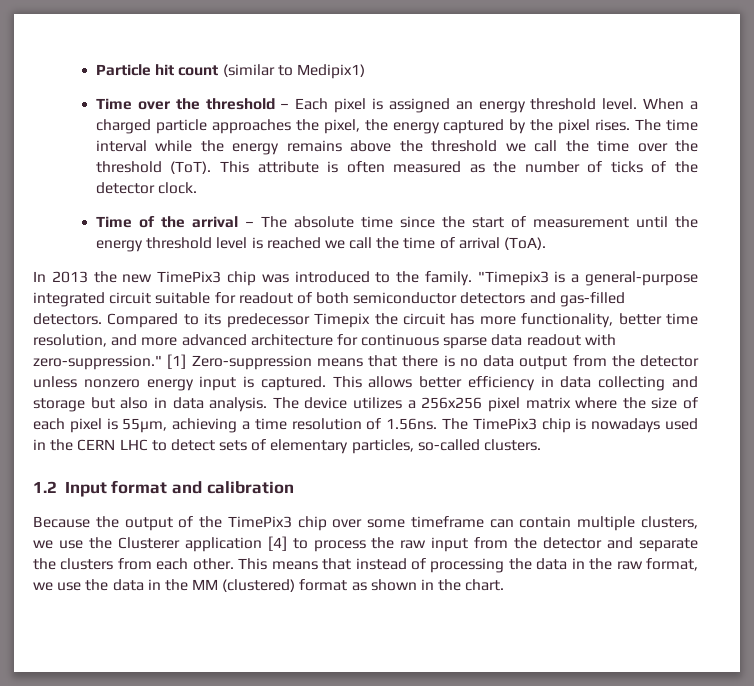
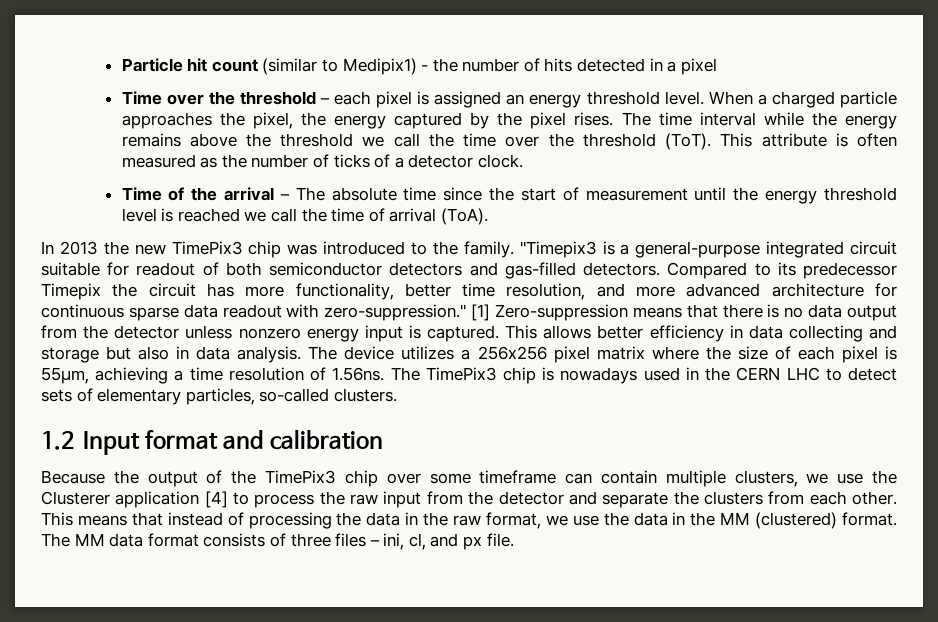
- Particle hit count (similar to Medipix1)
+ Particle hit count (similar to Medipix1) - the number of hits detected in a pixel
- Time over the threshold – Each pixel is assigned an energy threshold level.
+ Time over the threshold – each pixel is assigned an energy threshold level.
- This attribute is often measured as the number of ticks of the detector clock.
+ This attribute is often measured as the number of ticks of a detector clock.
- This means that instead of processing the data in the raw format, we use the data in the MM (clustered) format as shown in the chart.
+ This means that instead of processing the data in the raw format, we use the data in the MM (clustered) format. The MM data format consists of three files – ini, cl, and px file.

